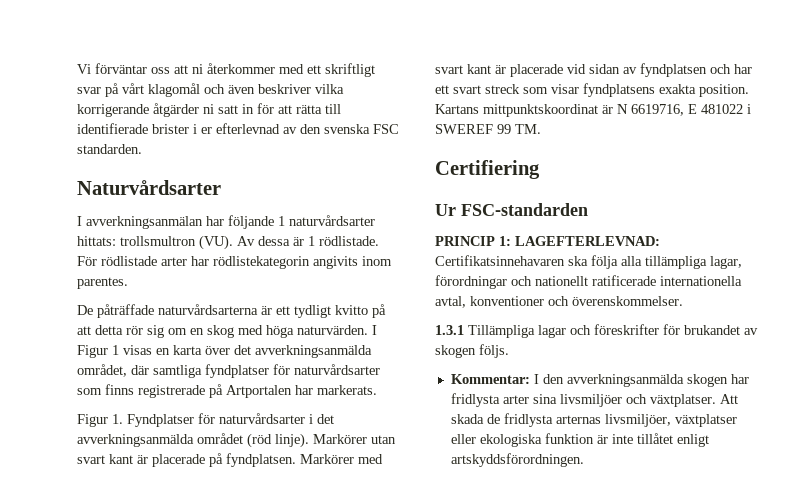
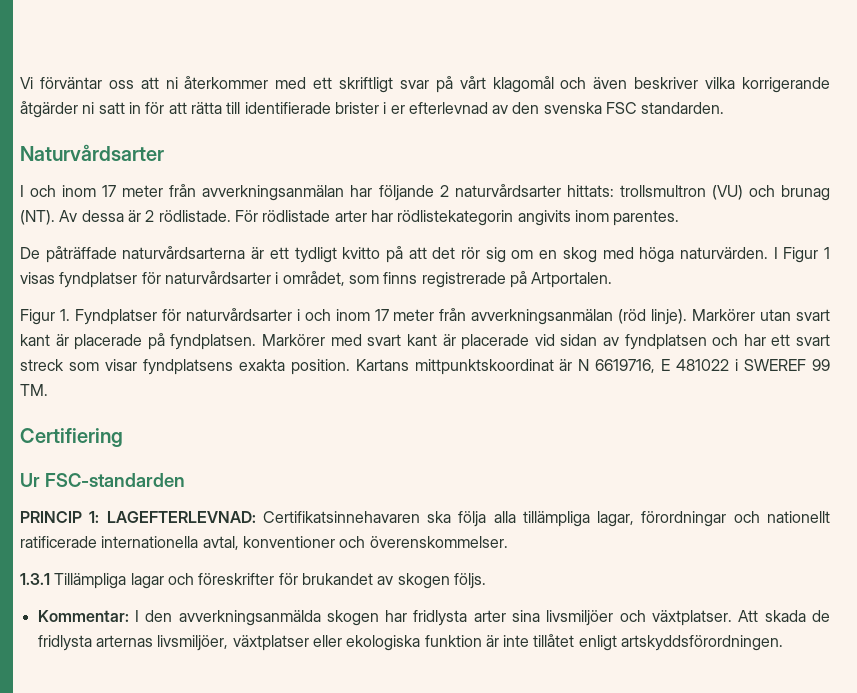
- I avverkningsanmälan har följande 1 naturvårdsarter hittats: trollsmultron (VU). Av dessa är 1 rödlistade.
+ I och inom 17 meter från avverkningsanmälan har följande 2 naturvårdsarter hittats: trollsmultron (VU) och brunag (NT). Av dessa är 2 rödlistade.
- De påträffade naturvårdsarterna är ett tydligt kvitto på att detta rör sig om en skog med höga naturvärden.
+ De påträffade naturvårdsarterna är ett tydligt kvitto på att det rör sig om en skog med höga naturvärden.
- I Figur 1 visas en karta över det avverkningsanmälda området, där samtliga fyndplatser för naturvårdsarter som finns registrerade på Artportalen har markerats.
+ I Figur 1 visas fyndplatser för naturvårdsarter i området, som finns registrerade på Artportalen.
- Figur 1. Fyndplatser för naturvårdsarter i det avverkningsanmälda området (röd linje).
+ Figur 1. Fyndplatser för naturvårdsarter i och inom 17 meter från avverkningsanmälan (röd linje).

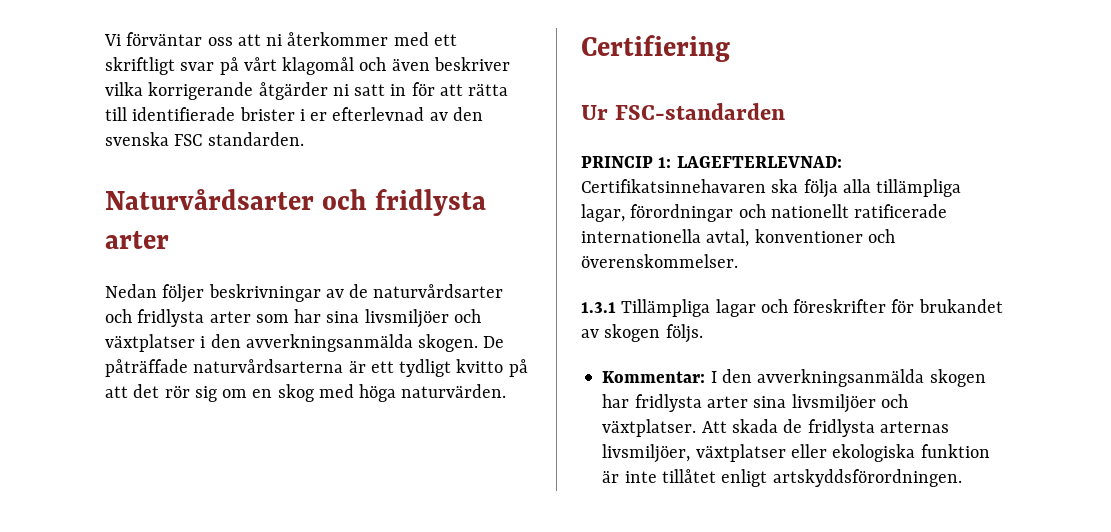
- Naturvårdsarter
- I och inom 17 meter från avverkningsanmälan har följande 2 naturvårdsarter hittats: trollsmultron (VU) och brunag (NT). Av dessa är 2 rödlistade. För rödlistade arter har rödlistekategorin angivits inom parentes.
- De påträffade naturvårdsarterna är ett tydligt kvitto på att det rör sig om en skog med höga naturvärden. I Figur 1 visas fyndplatser för naturvårdsarter i området, som finns registrerade på Artportalen.
- Figur 1. Fyndplatser för naturvårdsarter i och inom 17 meter från avverkningsanmälan (röd linje). Markörer utan svart kant är placerade på fyndplatsen. Markörer med svart kant är placerade vid sidan av fyndplatsen och har ett svart streck som visar fyndplatsens exakta position. Kartans mittpunktskoordinat är N 6619716, E 481022 i SWEREF 99 TM.
+ Naturvårdsarter och fridlysta arter
+ Nedan följer beskrivningar av de naturvårdsarter och fridlysta arter som har sina livsmiljöer och växtplatser i den avverkningsanmälda skogen. De påträffade naturvårdsarterna är ett tydligt kvitto på att det rör sig om en skog med höga naturvärden.

